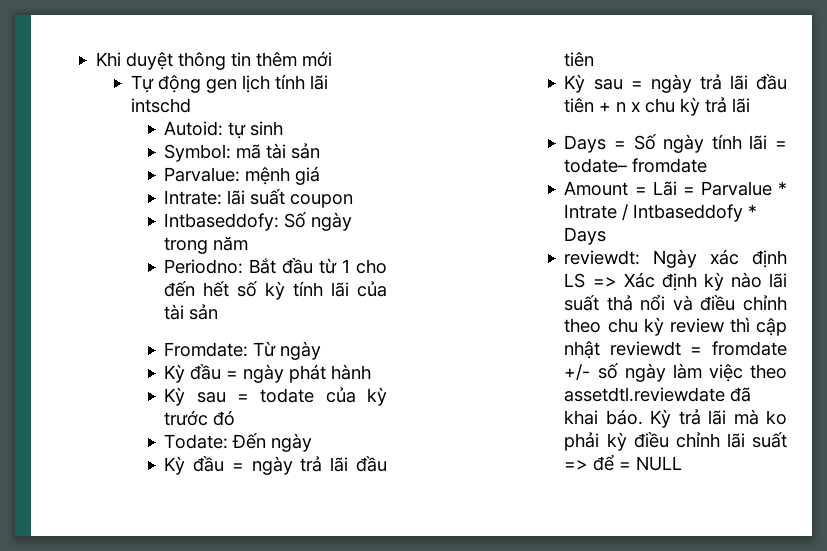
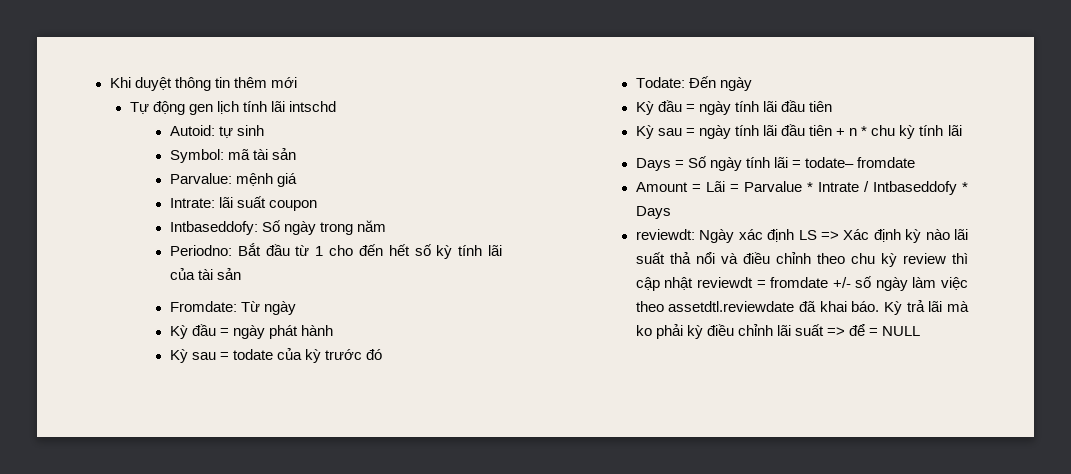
- Kỳ đầu = ngày trả lãi đầu tiên
+ Kỳ đầu = ngày tính lãi đầu tiên
- Kỳ sau = ngày trả lãi đầu tiên + n x chu kỳ trả lãi
+ Kỳ sau = ngày tính lãi đầu tiên + n * chu kỳ tính lãi

